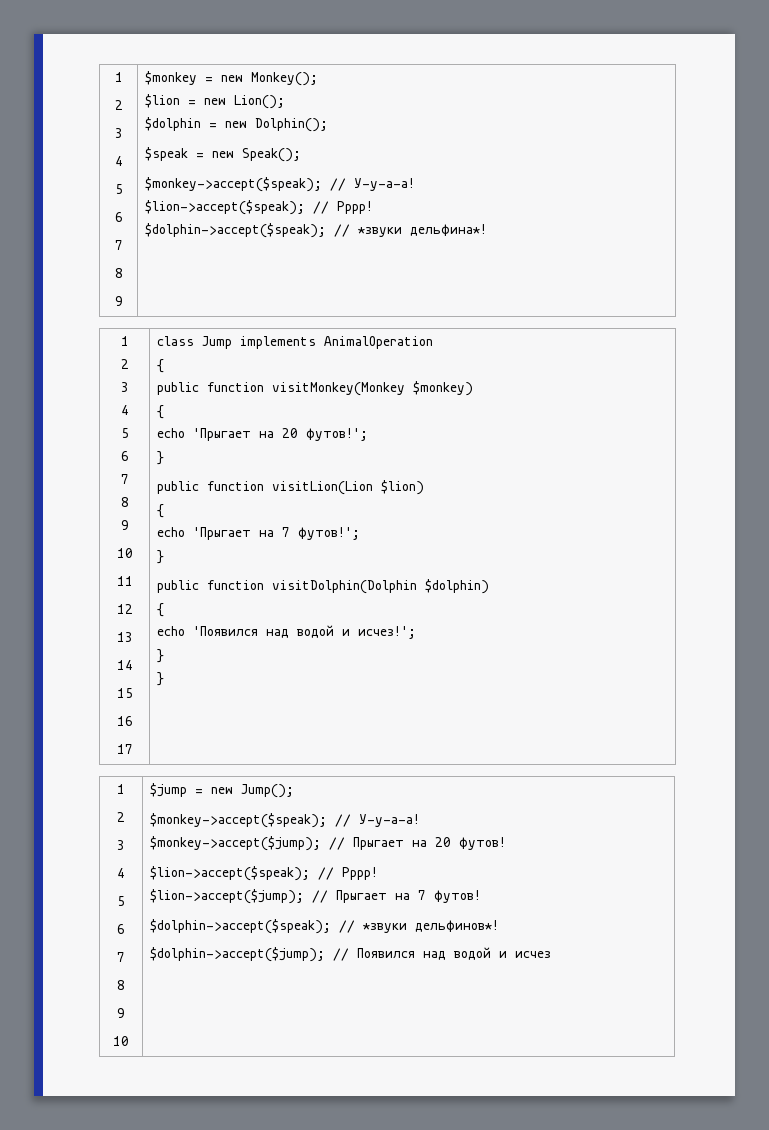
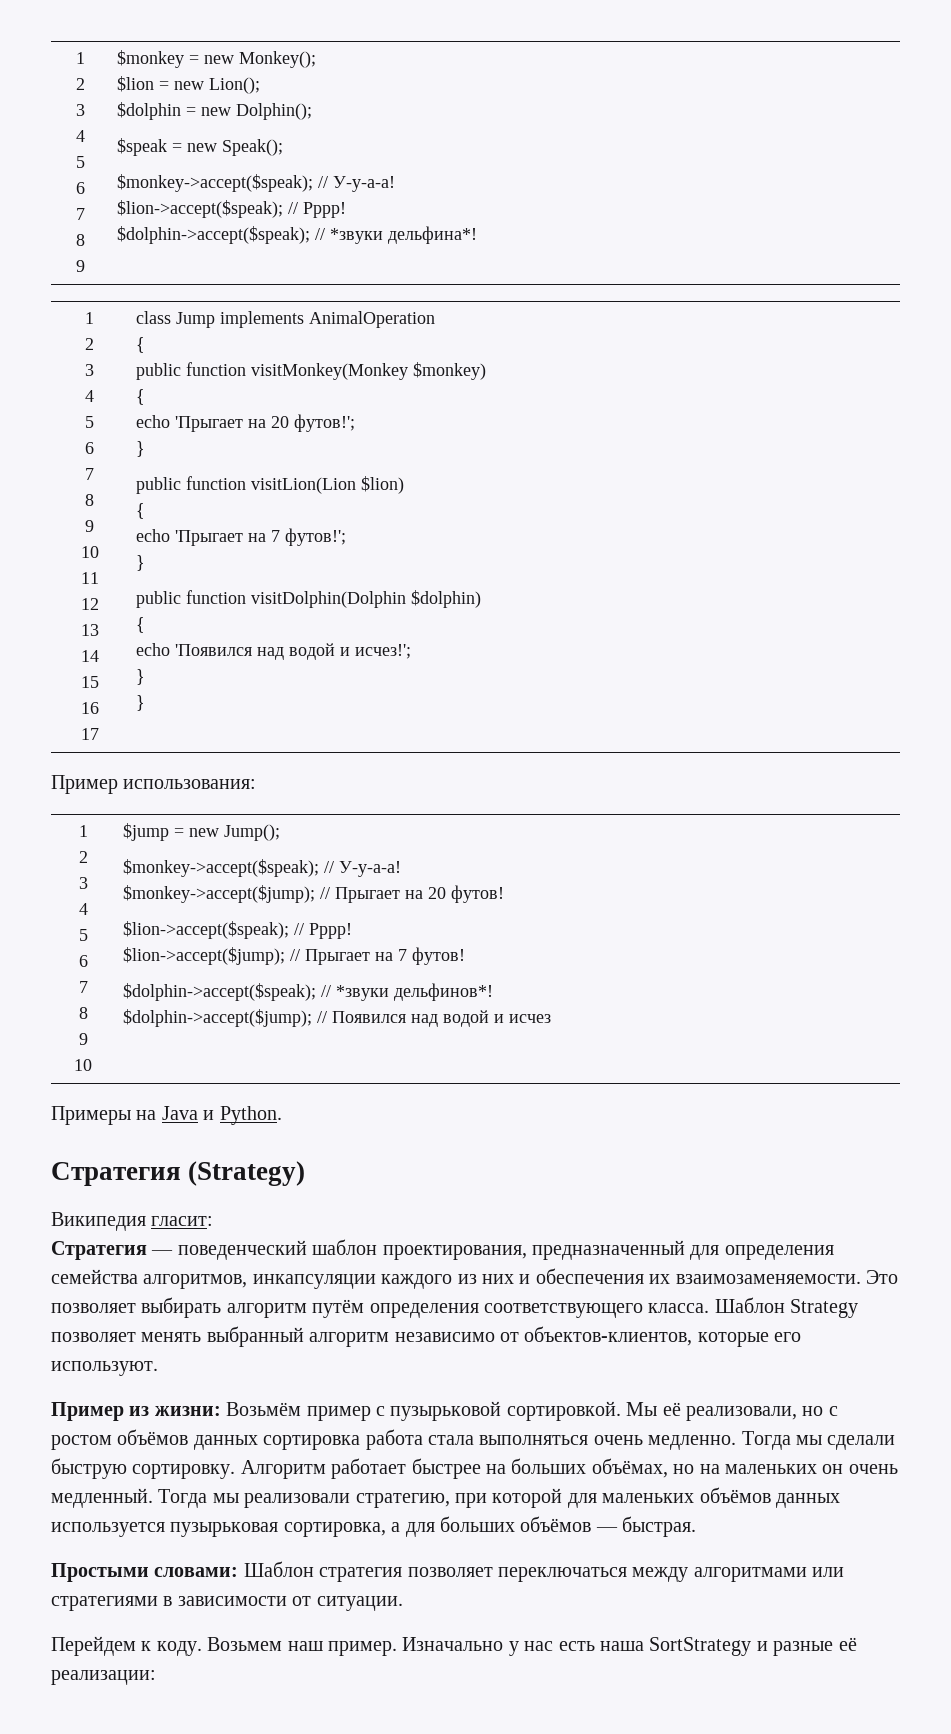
+ Пример использования:
+ Примеры на Java и Python.
+ Стратегия (Strategy)
+ Википедия гласит:
+ Стратегия — поведенческий шаблон проектирования, предназначенный для определения семейства алгоритмов, инкапсуляции каждого из них и обеспечения их взаимозаменяемости. Это позволяет выбирать алгоритм путём определения соответствующего класса. Шаблон Strategy позволяет менять выбранный алгоритм независимо от объектов-клиентов, которые его используют.
+ Пример из жизни: Возьмём пример с пузырьковой сортировкой. Мы её реализовали, но с ростом объёмов данных сортировка работа стала выполняться очень медленно. Тогда мы сделали быструю сортировку. Алгоритм работает быстрее на больших объёмах, но на маленьких он очень медленный. Тогда мы реализовали стратегию, при которой для маленьких объёмов данных используется пузырьковая сортировка, а для больших объёмов — быстрая.
+ Простыми словами: Шаблон стратегия позволяет переключаться между алгоритмами или стратегиями в зависимости от ситуации.
+ Перейдем к коду. Возьмем наш пример. Изначально у нас есть наша SortStrategy и разные её реализации:

